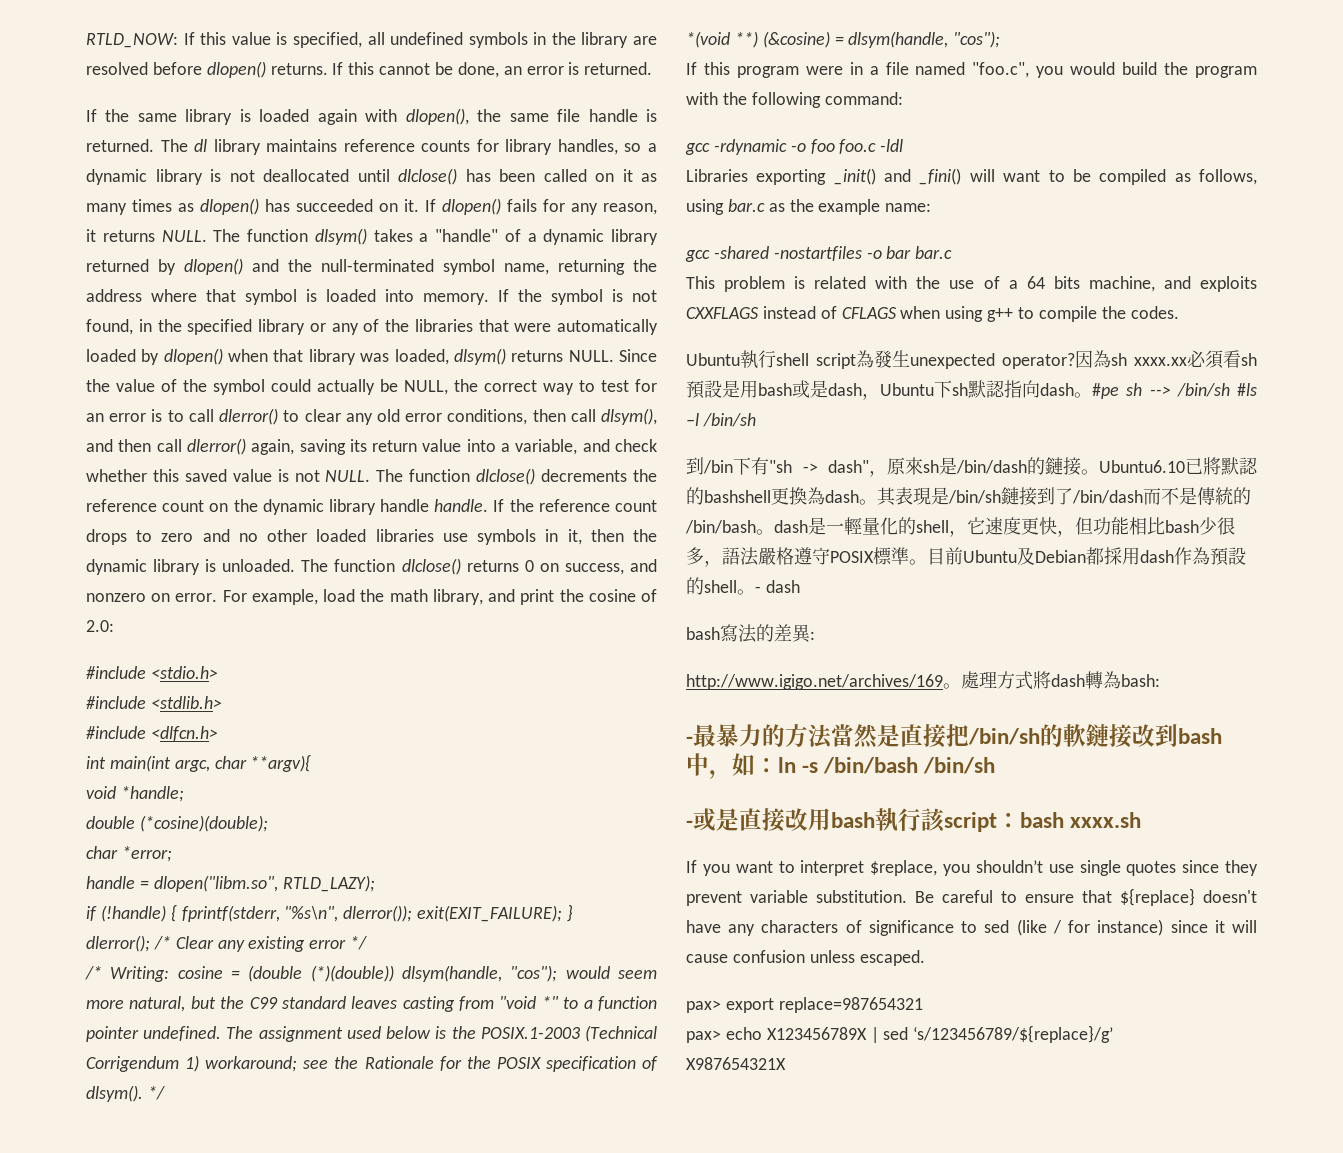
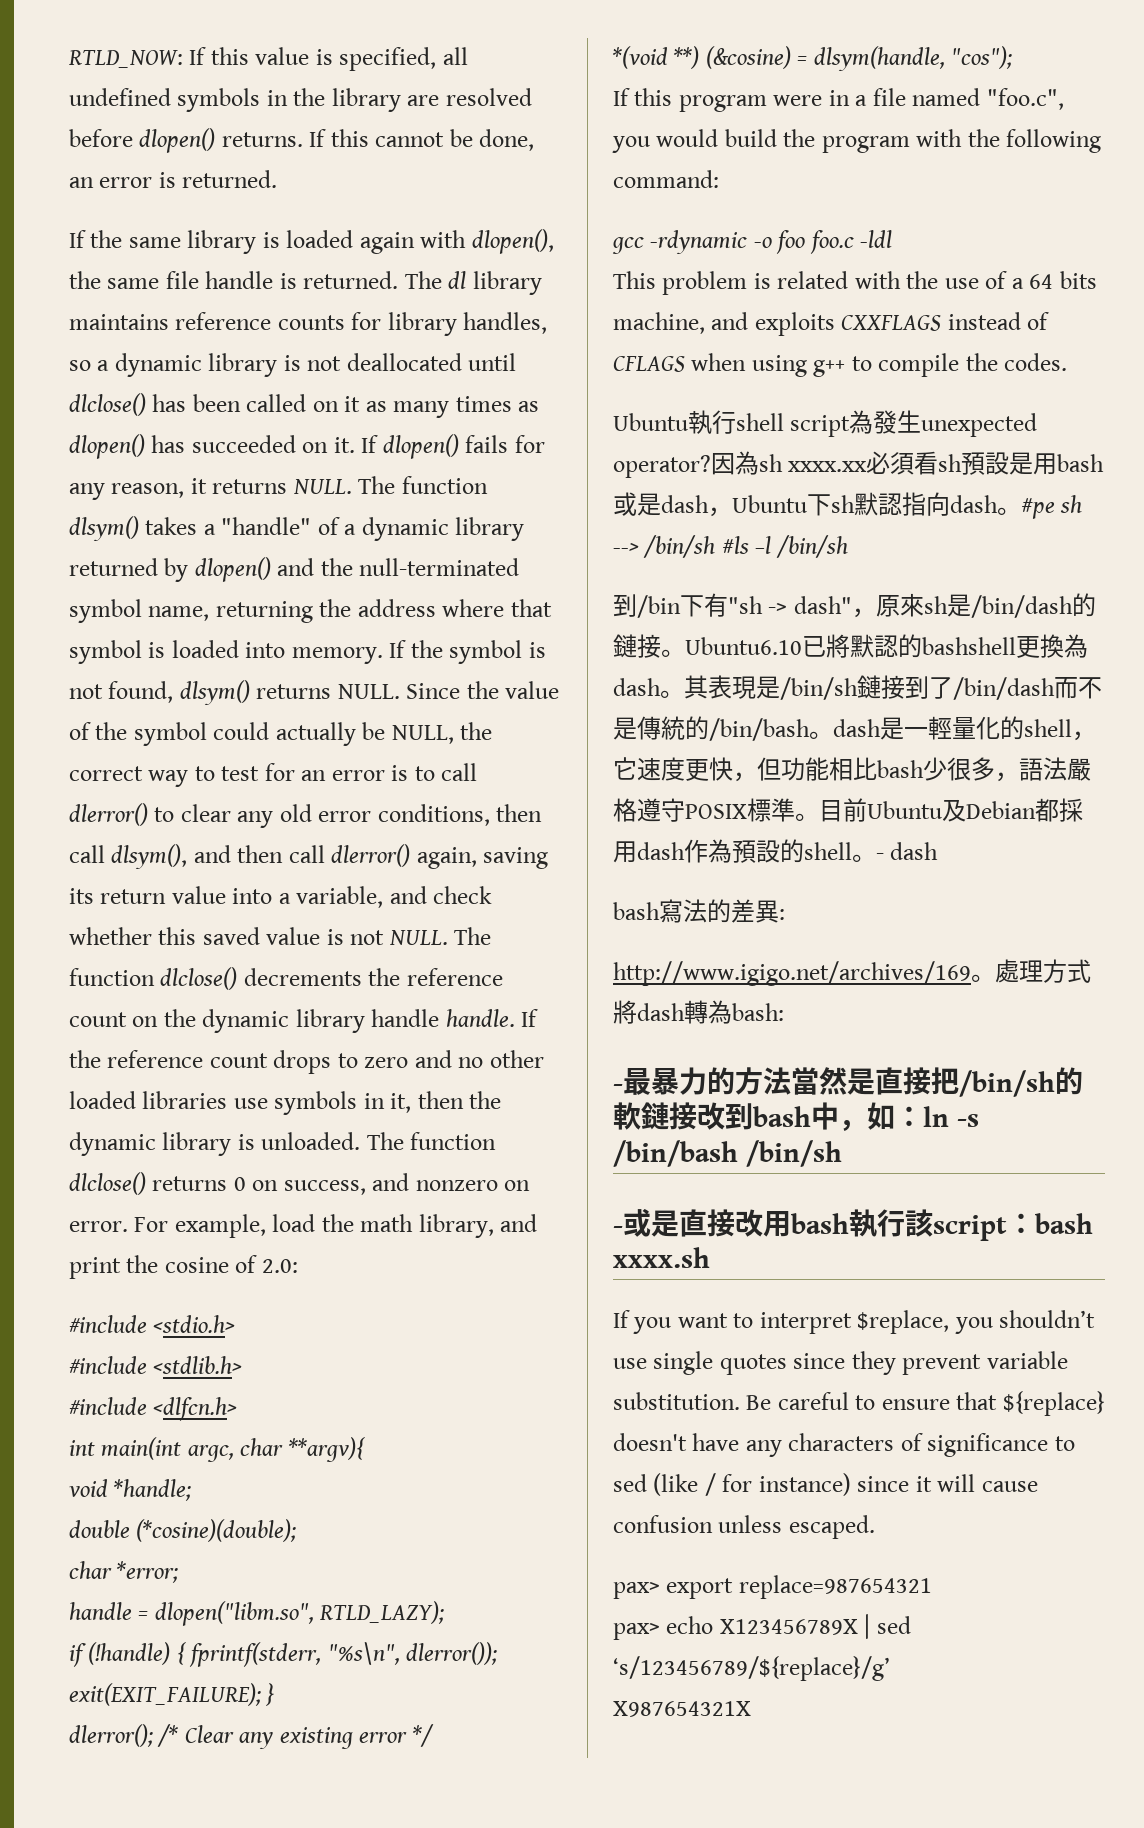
- If the symbol is not found, in the specified library or any of the libraries that were automatically loaded by dlopen() when that library was loaded, dlsym() returns NULL.
+ If the symbol is not found, dlsym() returns NULL.
- /* Writing: cosine = (double (*)(double)) dlsym(handle, "cos"); would seem more natural, but the C99 standard leaves casting from "void *" to a function pointer undefined. The assignment used below is the POSIX.1-2003 (Technical Corrigendum 1) workaround; see the Rationale for the POSIX specification of dlsym(). */
- Libraries exporting _init() and _fini() will want to be compiled as follows, using bar.c as the example name:
- gcc -shared -nostartfiles -o bar bar.c

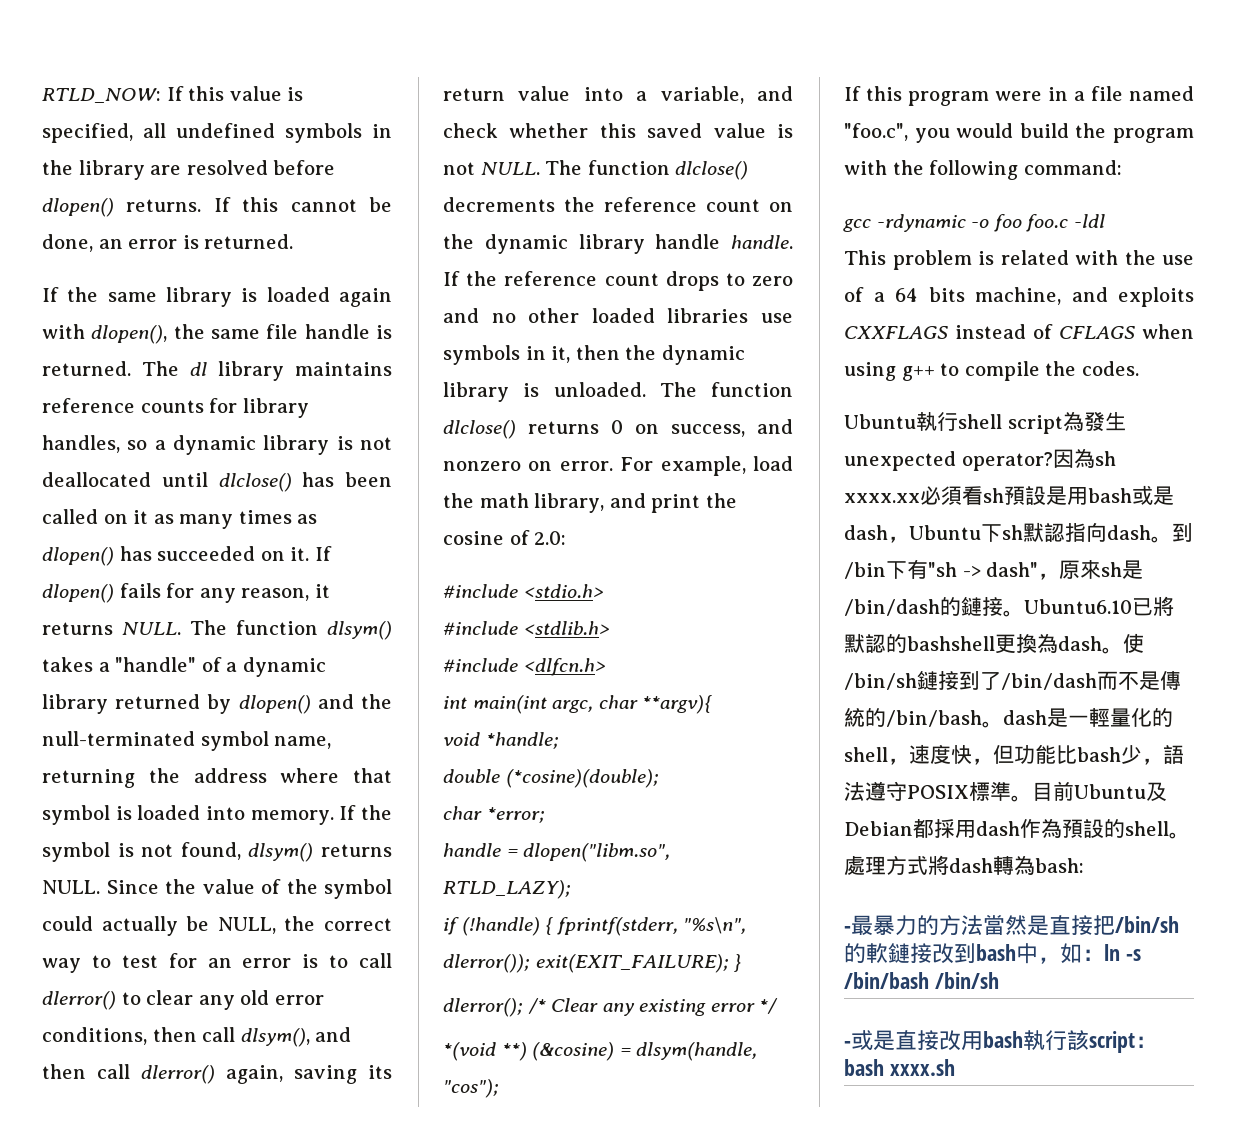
- 因為sh xxxx.xx必須看sh預設是用bash或是dash，Ubuntu下sh默認指向dash。#pe sh --> /bin/sh #ls –l /bin/sh
- 到/bin下有"sh -> dash"，原來sh是/bin/dash的鏈接。
+ 因為sh xxxx.xx必須看sh預設是用bash或是dash，Ubuntu下sh默認指向dash。到/bin下有"sh -> dash"，原來sh是/bin/dash的鏈接。
- 其表現是/bin/sh鏈接到了/bin/dash而不是傳統的/bin/bash。dash是一輕量化的shell，它速度更快，但功能相比bash少很多，語法嚴格遵守POSIX標準。
+ 使/bin/sh鏈接到了/bin/dash而不是傳統的/bin/bash。dash是一輕量化的shell，速度快，但功能比bash少，語法遵守POSIX標準。
- - dash
- bash寫法的差異:
- http://www.igigo.net/archives/169。
- If you want to interpret $replace, you shouldn’t use single quotes since they prevent variable substitution. Be careful to ensure that ${replace} doesn't have any characters of significance to sed (like / for instance) since it will cause confusion unless escaped.
- pax> export replace=987654321
- pax> echo X123456789X | sed ‘s/123456789/${replace}/g’
- X987654321X

